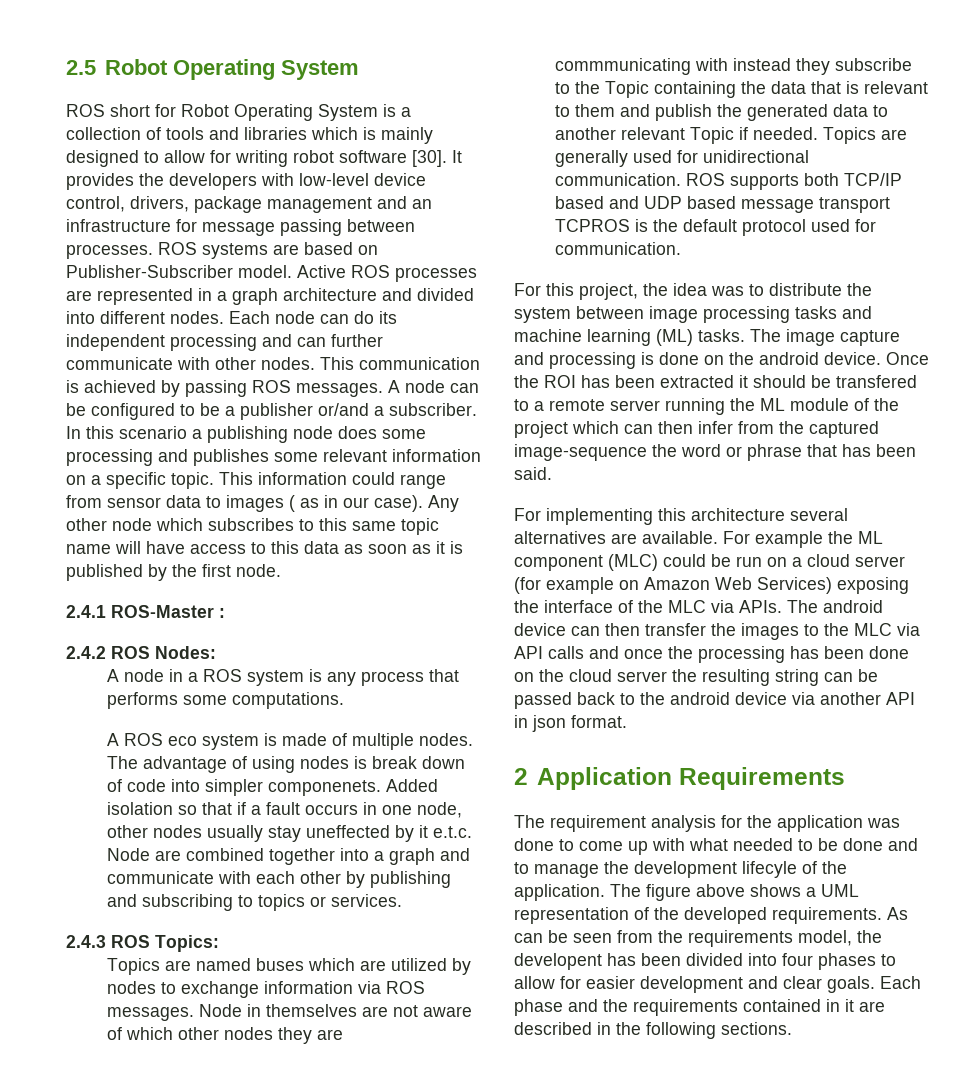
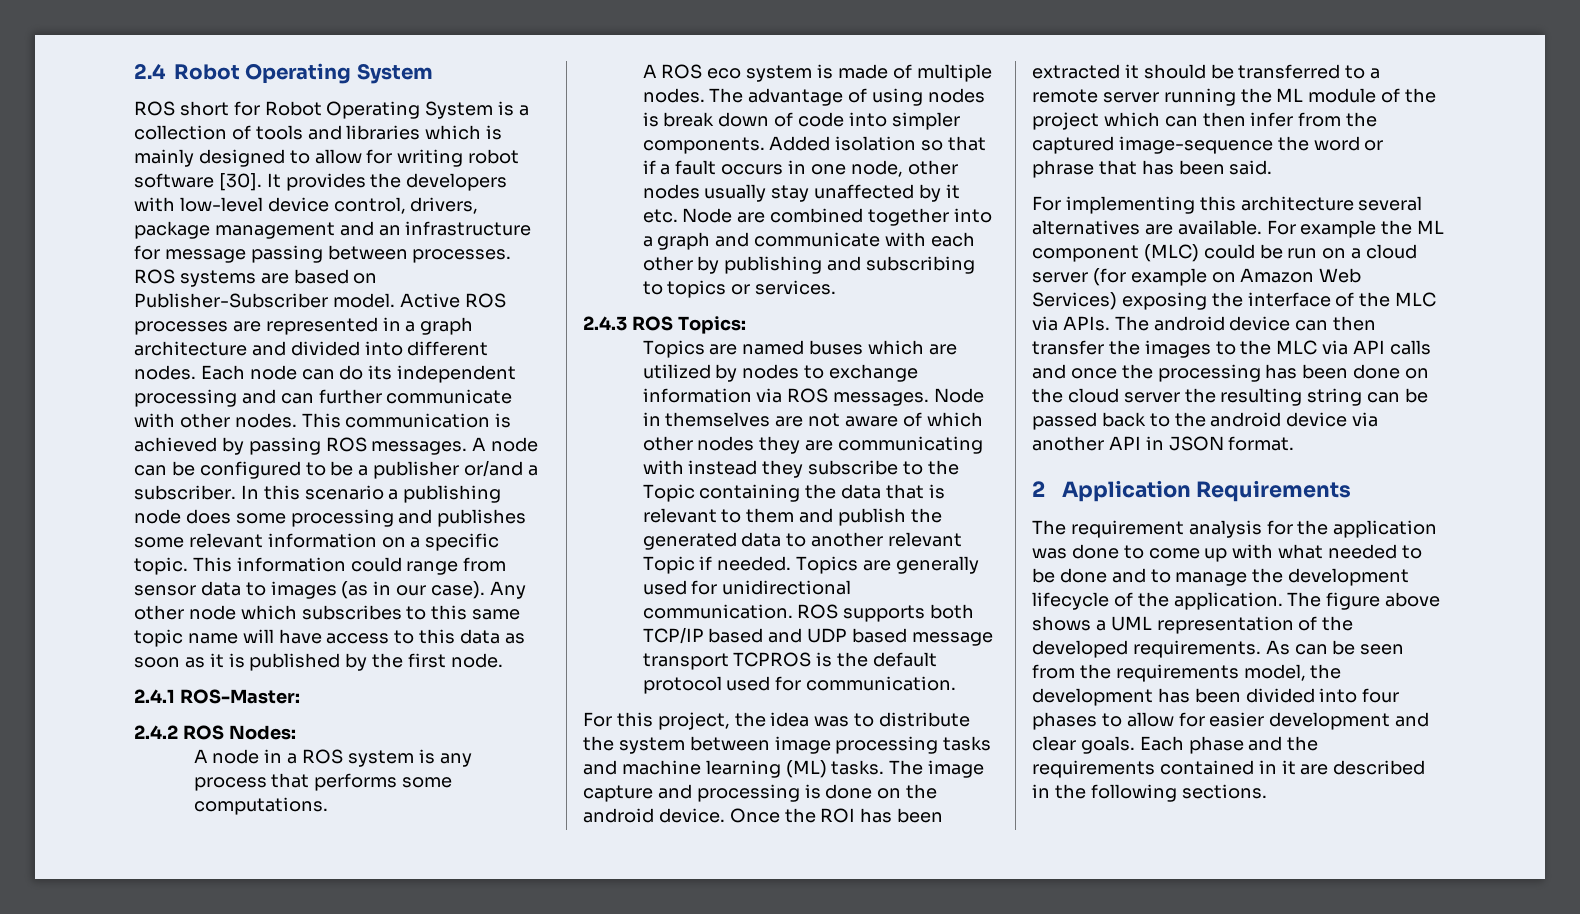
- 2.5 Robot Operating System
+ 2.4 Robot Operating System
- This information could range from sensor data to images ( as in our case).
+ This information could range from sensor data to images (as in our case).
- 2.4.1 ROS-Master :
+ 2.4.1 ROS-Master:
- The advantage of using nodes is break down of code into simpler componenets.
+ The advantage of using nodes is break down of code into simpler components.
- Added isolation so that if a fault occurs in one node, other nodes usually stay uneffected by it e.t.c. Node are combined together into a graph and communicate with each other by publishing and subscribing to topics or services.
+ Added isolation so that if a fault occurs in one node, other nodes usually stay unaffected by it etc. Node are combined together into a graph and communicate with each other by publishing and subscribing to topics or services.
- Node in themselves are not aware of which other nodes they are commmunicating with instead they subscribe to the Topic containing the data that is relevant to them and publish the generated data to another relevant Topic if needed.
+ Node in themselves are not aware of which other nodes they are communicating with instead they subscribe to the Topic containing the data that is relevant to them and publish the generated data to another relevant Topic if needed.
- Once the ROI has been extracted it should be transfered to a remote server running the ML module of the project which can then infer from the captured image-sequence the word or phrase that has been said.
+ Once the ROI has been extracted it should be transferred to a remote server running the ML module of the project which can then infer from the captured image-sequence the word or phrase that has been said.
- The android device can then transfer the images to the MLC via API calls and once the processing has been done on the cloud server the resulting string can be passed back to the android device via another API in json format.
+ The android device can then transfer the images to the MLC via API calls and once the processing has been done on the cloud server the resulting string can be passed back to the android device via another API in JSON format.
- The requirement analysis for the application was done to come up with what needed to be done and to manage the development lifecyle of the application.
+ The requirement analysis for the application was done to come up with what needed to be done and to manage the development lifecycle of the application.
- As can be seen from the requirements model, the developent has been divided into four phases to allow for easier development and clear goals.
+ As can be seen from the requirements model, the development has been divided into four phases to allow for easier development and clear goals.

